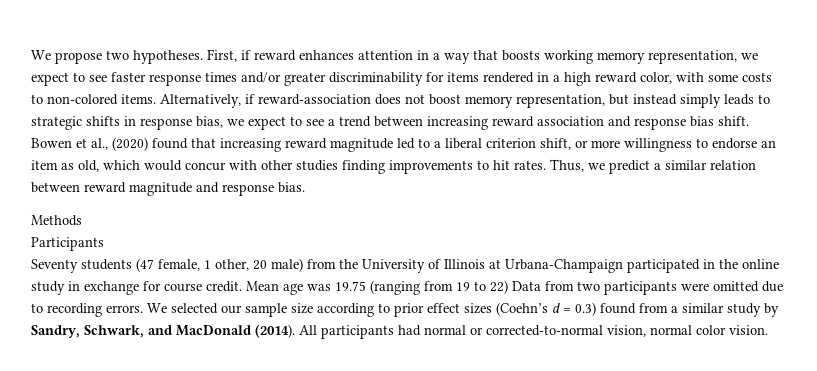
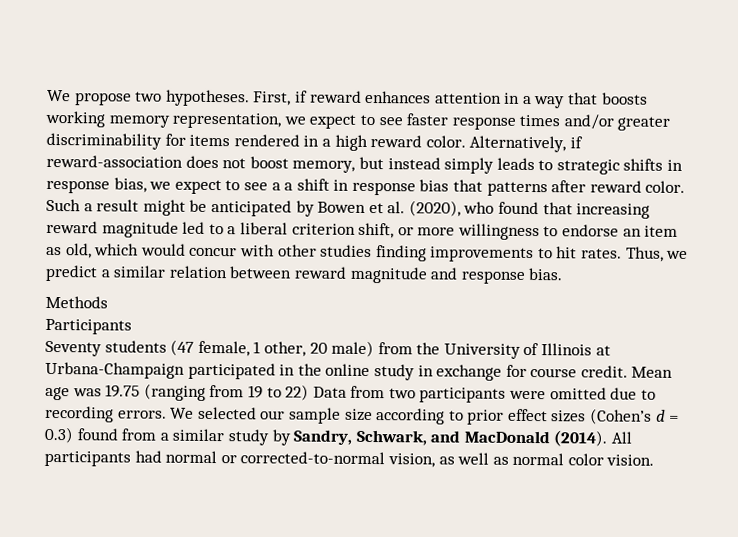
- First, if reward enhances attention in a way that boosts working memory representation, we expect to see faster response times and/or greater discriminability for items rendered in a high reward color, with some costs to non-colored items.
+ First, if reward enhances attention in a way that boosts working memory representation, we expect to see faster response times and/or greater discriminability for items rendered in a high reward color.
- Alternatively, if reward-association does not boost memory representation, but instead simply leads to strategic shifts in response bias, we expect to see a trend between increasing reward association and response bias shift. Bowen et al., (2020) found that increasing reward magnitude led to a liberal criterion shift, or more willingness to endorse an item as old, which would concur with other studies finding improvements to hit rates.
+ Alternatively, if reward-association does not boost memory, but instead simply leads to strategic shifts in response bias, we expect to see a a shift in response bias that patterns after reward color. Such a result might be anticipated by Bowen et al. (2020), who found that increasing reward magnitude led to a liberal criterion shift, or more willingness to endorse an item as old, which would concur with other studies finding improvements to hit rates.
- We selected our sample size according to prior effect sizes (Coehn’s d = 0.3) found from a similar study by Sandry, Schwark, and MacDonald (2014).
+ We selected our sample size according to prior effect sizes (Cohen’s d = 0.3) found from a similar study by Sandry, Schwark, and MacDonald (2014).
- All participants had normal or corrected-to-normal vision, normal color vision.
+ All participants had normal or corrected-to-normal vision, as well as normal color vision.

